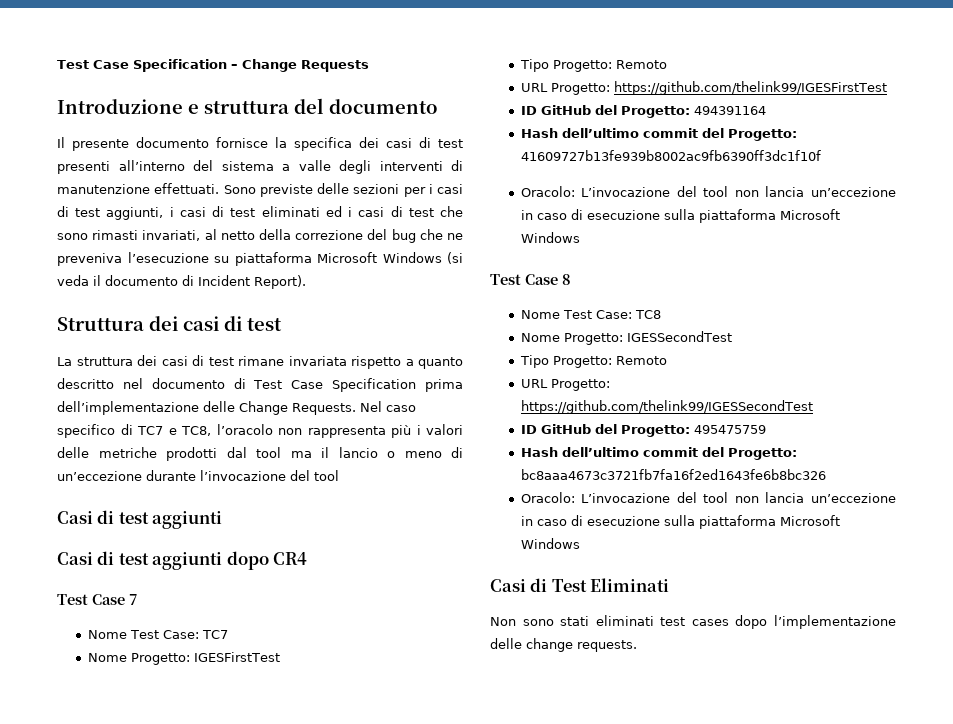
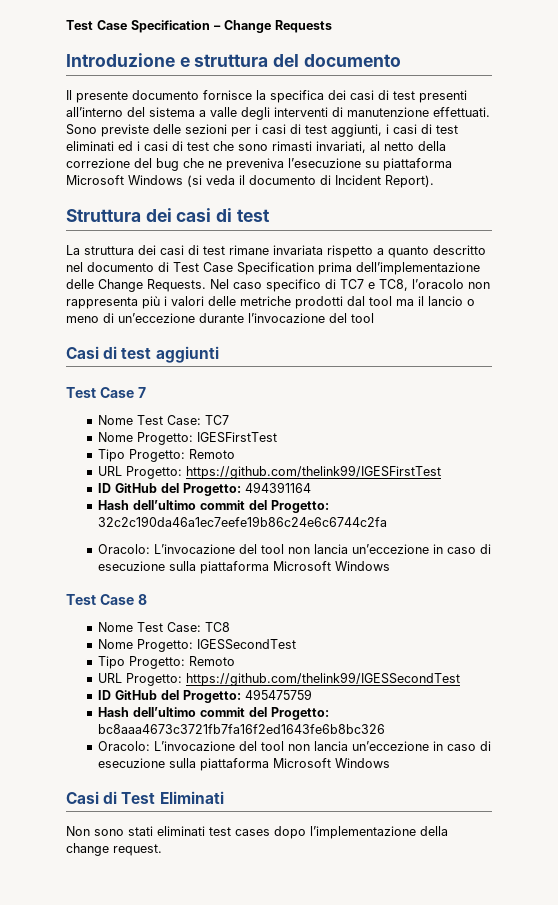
- Casi di test aggiunti dopo CR4
- Hash dell’ultimo commit del Progetto: 41609727b13fe939b8002ac9fb6390ff3dc1f10f
+ Hash dell’ultimo commit del Progetto: 32c2c190da46a1ec7eefe19b86c24e6c6744c2fa
- Non sono stati eliminati test cases dopo l’implementazione delle change requests.
+ Non sono stati eliminati test cases dopo l’implementazione della change request.

